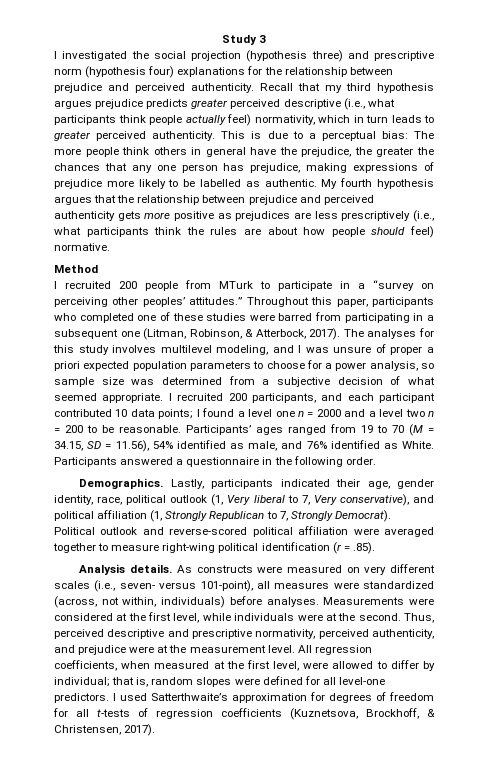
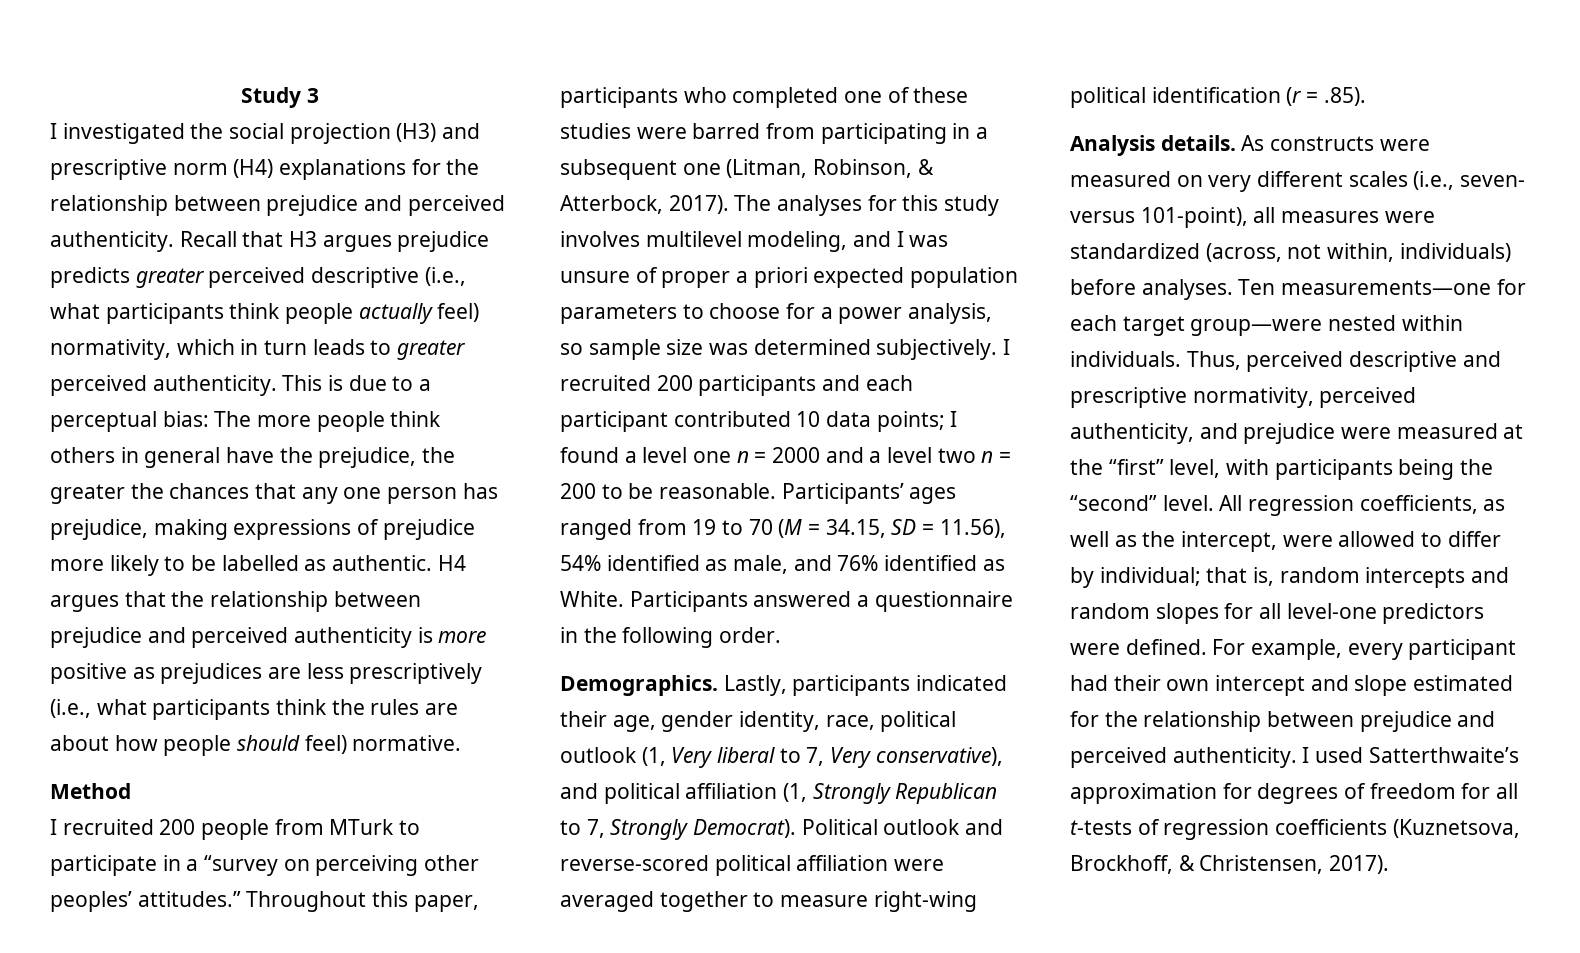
- I investigated the social projection (hypothesis three) and prescriptive norm (hypothesis four) explanations for the relationship between prejudice and perceived authenticity.
+ I investigated the social projection (H3) and prescriptive norm (H4) explanations for the relationship between prejudice and perceived authenticity.
- Recall that my third hypothesis argues prejudice predicts greater perceived descriptive (i.e., what participants think people actually feel) normativity, which in turn leads to greater perceived authenticity.
+ Recall that H3 argues prejudice predicts greater perceived descriptive (i.e., what participants think people actually feel) normativity, which in turn leads to greater perceived authenticity.
- My fourth hypothesis argues that the relationship between prejudice and perceived authenticity gets more positive as prejudices are less prescriptively (i.e., what participants think the rules are about how people should feel) normative.
+ H4 argues that the relationship between prejudice and perceived authenticity is more positive as prejudices are less prescriptively (i.e., what participants think the rules are about how people should feel) normative.
- The analyses for this study involves multilevel modeling, and I was unsure of proper a priori expected population parameters to choose for a power analysis, so sample size was determined from a subjective decision of what seemed appropriate. I recruited 200 participants, and each participant contributed 10 data points; I found a level one n = 2000 and a level two n = 200 to be reasonable.
+ The analyses for this study involves multilevel modeling, and I was unsure of proper a priori expected population parameters to choose for a power analysis, so sample size was determined subjectively. I recruited 200 participants and each participant contributed 10 data points; I found a level one n = 2000 and a level two n = 200 to be reasonable.
- Measurements were considered at the first level, while individuals were at the second.
+ Ten measurements—one for each target group—were nested within individuals.
- Thus, perceived descriptive and prescriptive normativity, perceived authenticity, and prejudice were at the measurement level. All regression coefficients, when measured at the first level, were allowed to differ by individual; that is, random slopes were defined for all level-one predictors.
+ Thus, perceived descriptive and prescriptive normativity, perceived authenticity, and prejudice were measured at the “first” level, with participants being the “second” level. All regression coefficients, as well as the intercept, were allowed to differ by individual; that is, random intercepts and random slopes for all level-one predictors were defined. For example, every participant had their own intercept and slope estimated for the relationship between prejudice and perceived authenticity.

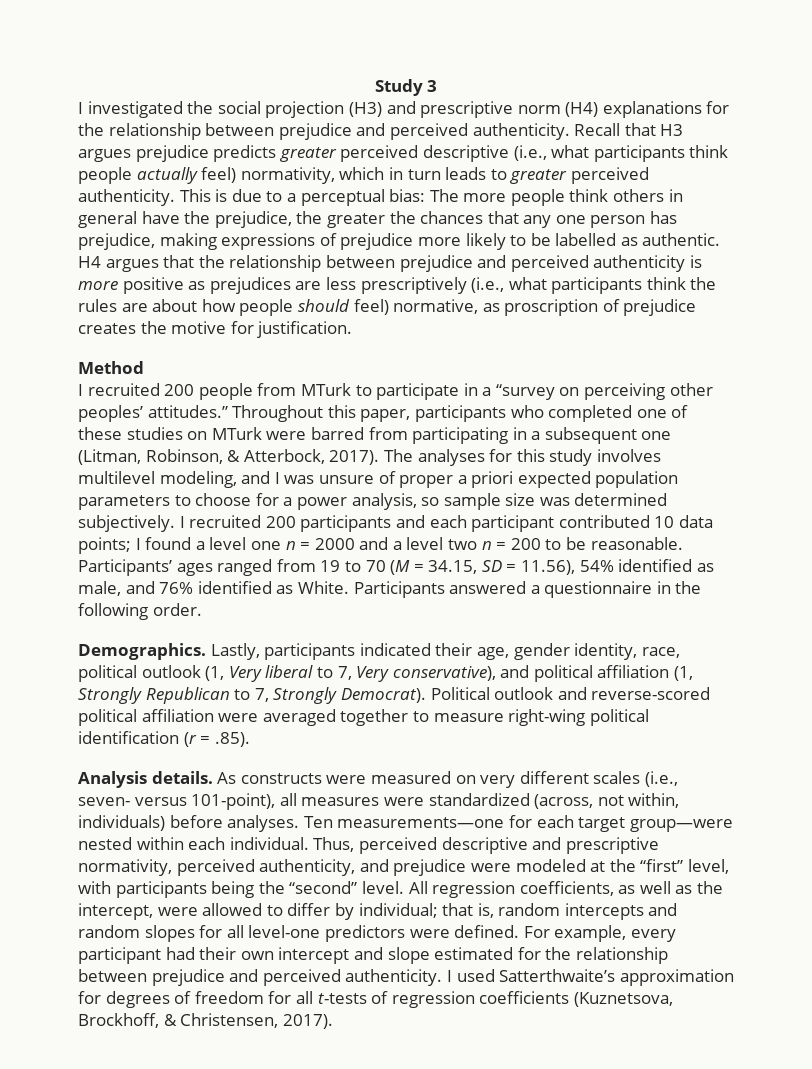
- H4 argues that the relationship between prejudice and perceived authenticity is more positive as prejudices are less prescriptively (i.e., what participants think the rules are about how people should feel) normative.
+ H4 argues that the relationship between prejudice and perceived authenticity is more positive as prejudices are less prescriptively (i.e., what participants think the rules are about how people should feel) normative, as proscription of prejudice creates the motive for justification.
- Throughout this paper, participants who completed one of these studies were barred from participating in a subsequent one (Litman, Robinson, & Atterbock, 2017).
+ Throughout this paper, participants who completed one of these studies on MTurk were barred from participating in a subsequent one (Litman, Robinson, & Atterbock, 2017).
- Ten measurements—one for each target group—were nested within individuals.
+ Ten measurements—one for each target group—were nested within each individual.
- Thus, perceived descriptive and prescriptive normativity, perceived authenticity, and prejudice were measured at the “first” level, with participants being the “second” level.
+ Thus, perceived descriptive and prescriptive normativity, perceived authenticity, and prejudice were modeled at the “first” level, with participants being the “second” level.

